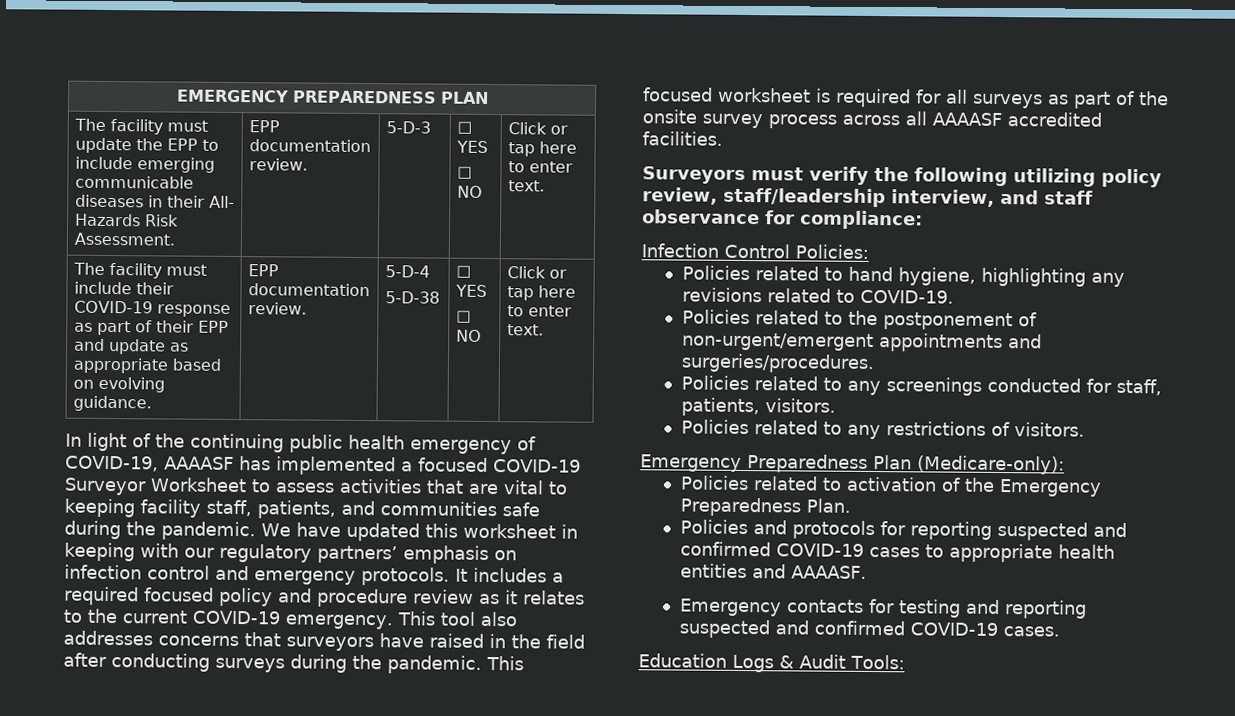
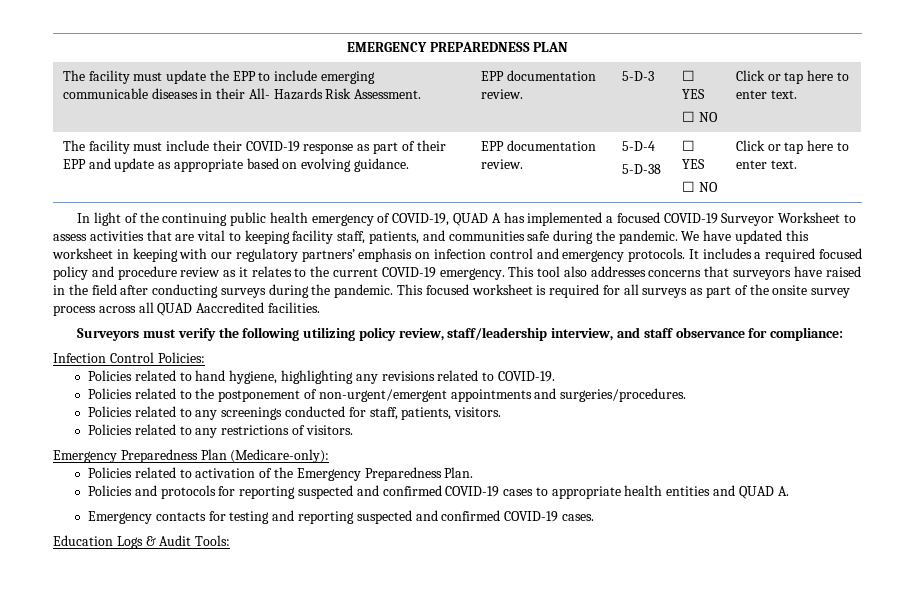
- In light of the continuing public health emergency of COVID-19, AAAASF has implemented a focused COVID-19 Surveyor Worksheet to assess activities that are vital to keeping facility staff, patients, and communities safe during the pandemic.
+ In light of the continuing public health emergency of COVID-19, QUAD A has implemented a focused COVID-19 Surveyor Worksheet to assess activities that are vital to keeping facility staff, patients, and communities safe during the pandemic.
- This focused worksheet is required for all surveys as part of the onsite survey process across all AAAASF accredited facilities.
+ This focused worksheet is required for all surveys as part of the onsite survey process across all QUAD Aaccredited facilities.
- Policies and protocols for reporting suspected and confirmed COVID-19 cases to appropriate health entities and AAAASF.
+ Policies and protocols for reporting suspected and confirmed COVID-19 cases to appropriate health entities and QUAD A.

